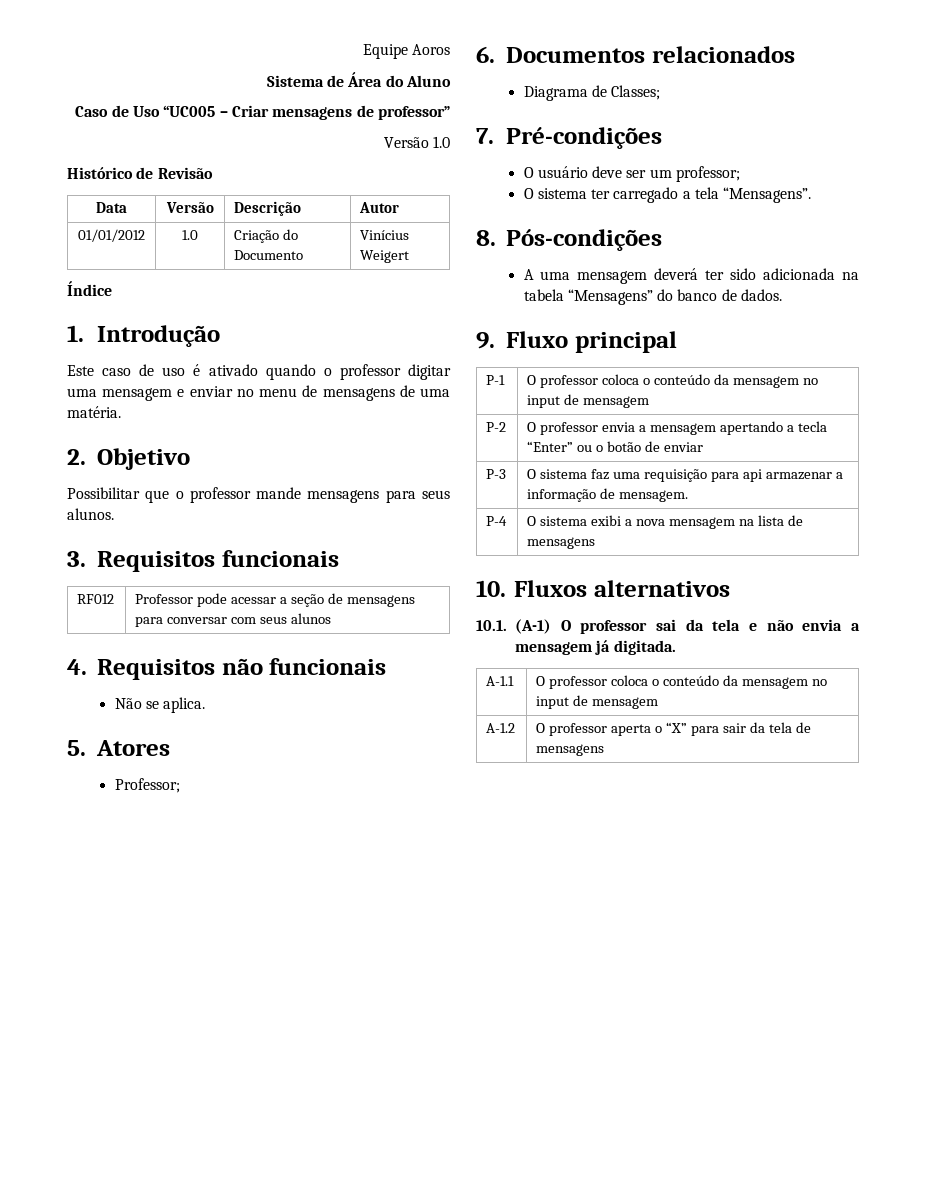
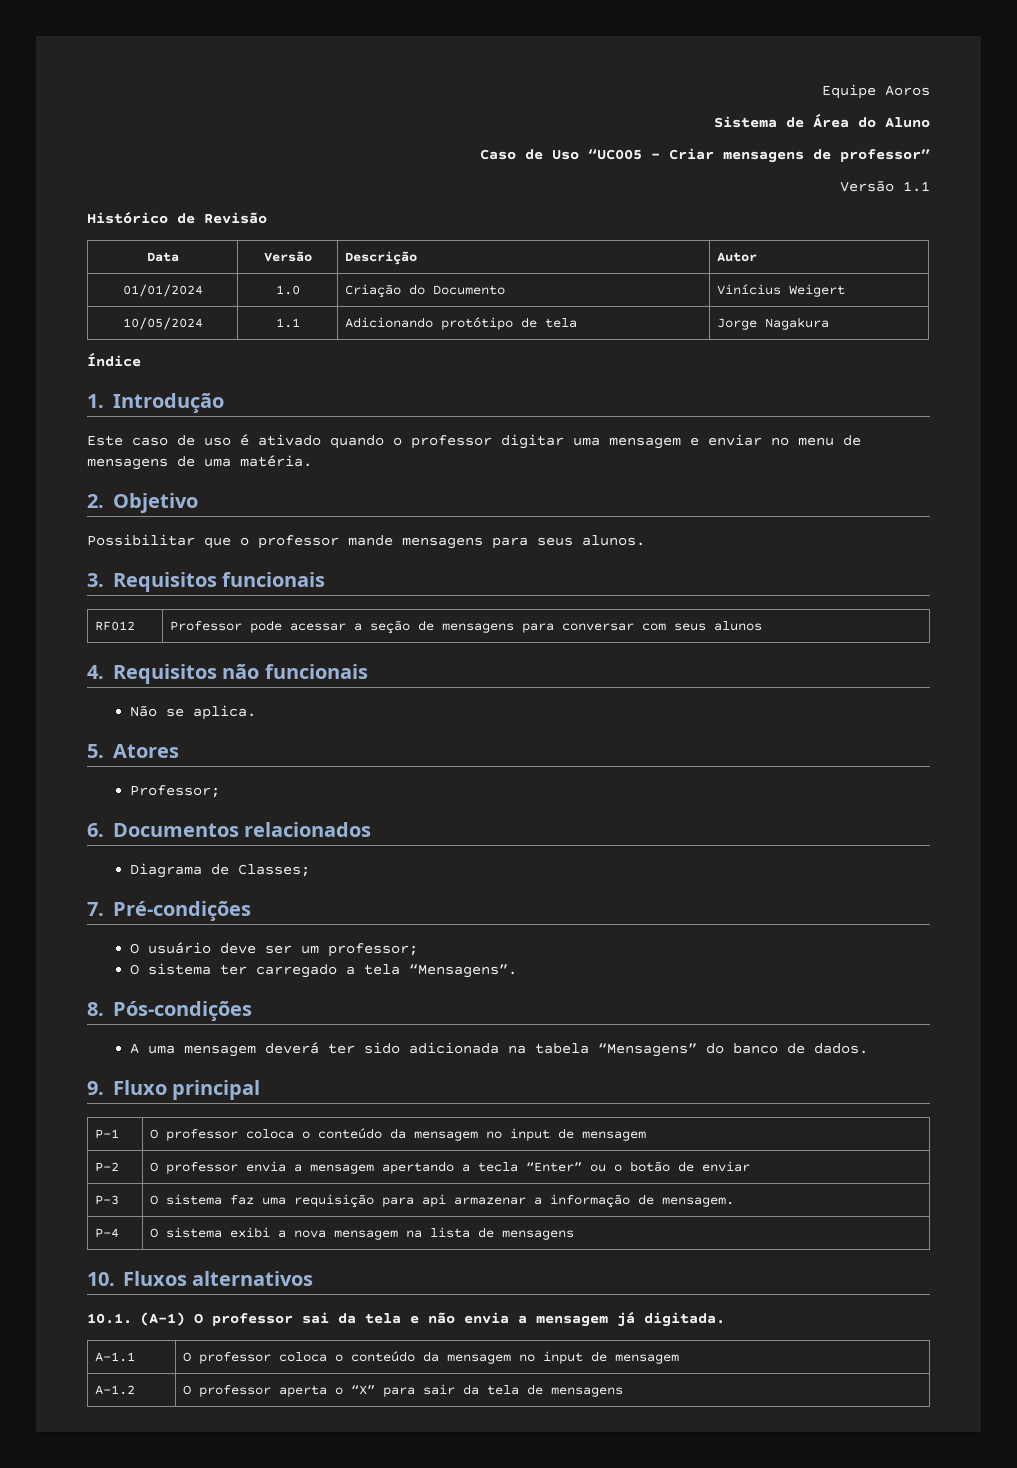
- Versão 1.0
+ Versão 1.1
- 01/01/2012 | 1.0 | Criação do Documento | Vinícius Weigert
+ 01/01/2024 | 1.0 | Criação do Documento | Vinícius Weigert
+ 10/05/2024 | 1.1 | Adicionando protótipo de tela | Jorge Nagakura

